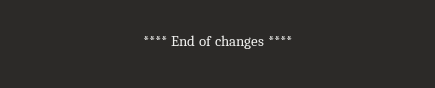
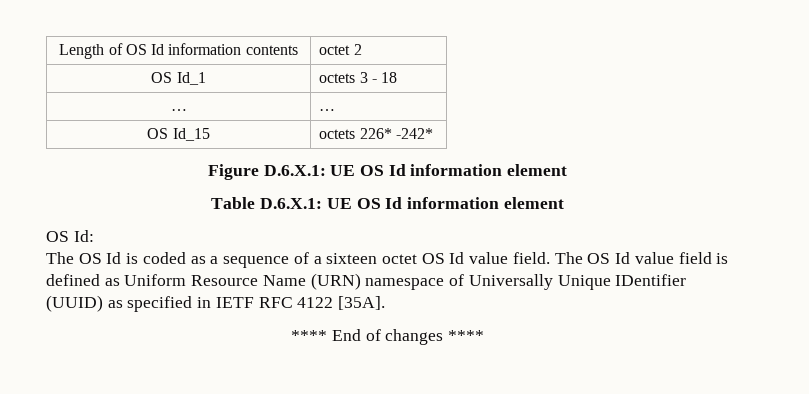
+ Length of OS Id information contents | octet 2
+ OS Id_1 | octets 3 - 18
+ … | …
+ OS Id_15 | octets 226* -242*
+ Figure D.6.X.1: UE OS Id information element
+ Table D.6.X.1: UE OS Id information element
+ OS Id:
+ The OS Id is coded as a sequence of a sixteen octet OS Id value field. The OS Id value field is defined as Uniform Resource Name (URN) namespace of Universally Unique IDentifier (UUID) as specified in IETF RFC 4122 [35A].

